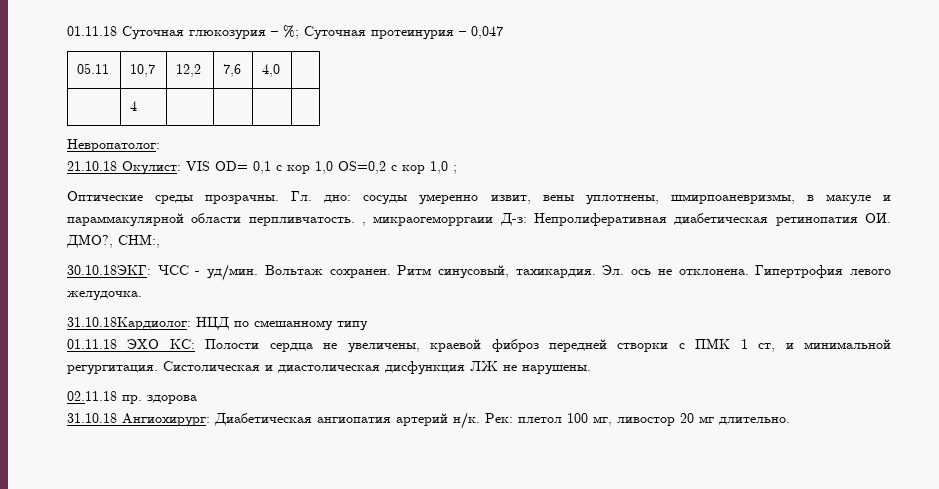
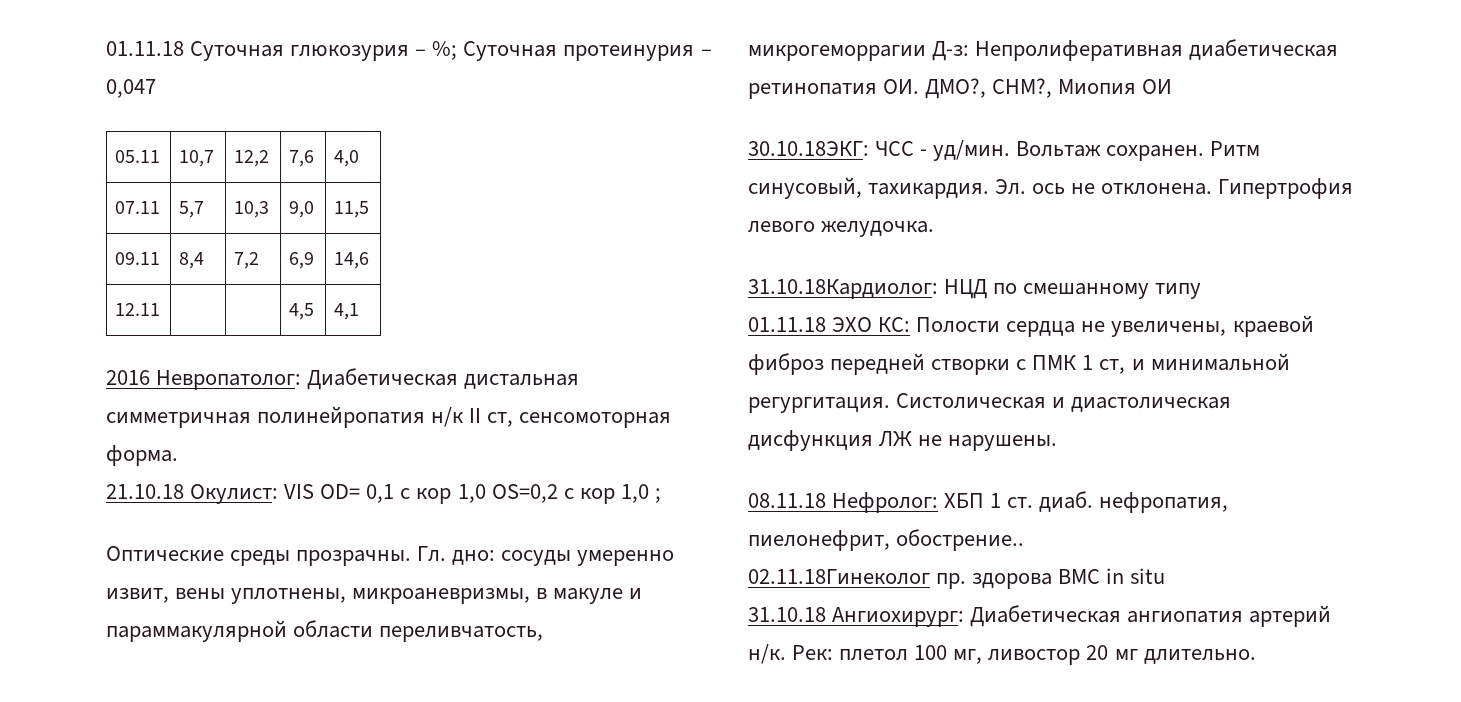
- 05.11 | 10,7 | 12,2 | 7,6 | 4,0 |
- | 4 | | | |
- Невропатолог:
+ 05.11 | 10,7 | 12,2 | 7,6 | 4,0
+ 07.11 | 5,7 | 10,3 | 9,0 | 11,5
+ 09.11 | 8,4 | 7,2 | 6,9 | 14,6
+ 12.11 | | | 4,5 | 4,1
+ 2016 Невропатолог: Диабетическая дистальная симметричная полинейропатия н/к II ст, сенсомоторная форма.
- Гл. дно: сосуды умеренно извит, вены уплотнены, шмирпоаневризмы, в макуле и параммакулярной области перпливчатость. , микраогеморргаии Д-з: Непролиферативная диабетическая ретинопатия ОИ. ДМО?, СНМ:,
+ Гл. дно: сосуды умеренно извит, вены уплотнены, микроаневризмы, в макуле и параммакулярной области переливчатость, микрогеморрагии Д-з: Непролиферативная диабетическая ретинопатия ОИ. ДМО?, СНМ?, Миопия ОИ
- 02.11.18 пр. здорова
+ 08.11.18 Нефролог: ХБП 1 ст. диаб. нефропатия, пиелонефрит, обострение..
+ 02.11.18Гинеколог пр. здорова ВМС in situ

